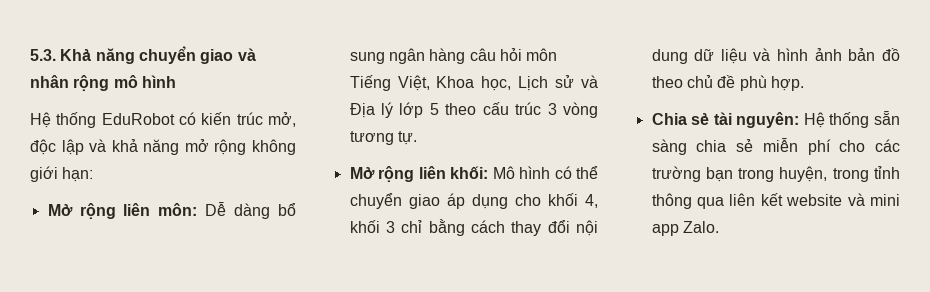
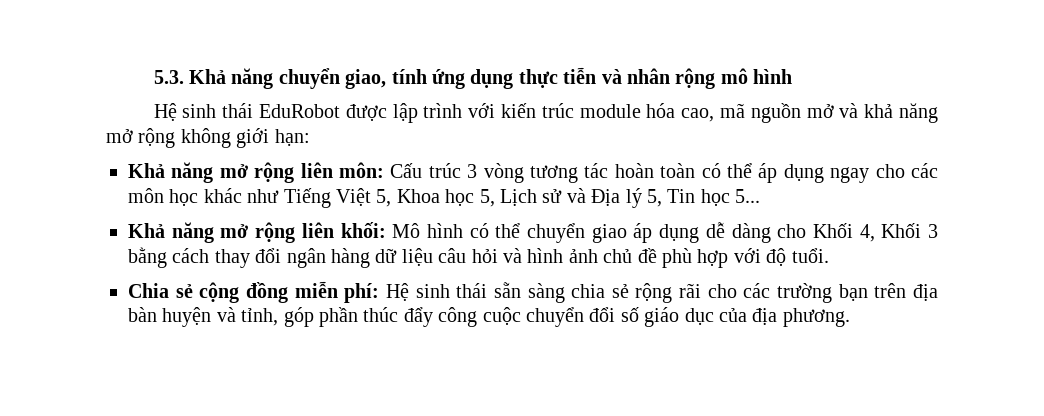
- 5.3. Khả năng chuyển giao và nhân rộng mô hình
+ 5.3. Khả năng chuyển giao, tính ứng dụng thực tiễn và nhân rộng mô hình
- Hệ thống EduRobot có kiến trúc mở, độc lập và khả năng mở rộng không giới hạn:
+ Hệ sinh thái EduRobot được lập trình với kiến trúc module hóa cao, mã nguồn mở và khả năng mở rộng không giới hạn:
- Mở rộng liên môn: Dễ dàng bổ sung ngân hàng câu hỏi môn Tiếng Việt, Khoa học, Lịch sử và Địa lý lớp 5 theo cấu trúc 3 vòng tương tự.
- Mở rộng liên khối: Mô hình có thể chuyển giao áp dụng cho khối 4, khối 3 chỉ bằng cách thay đổi nội dung dữ liệu và hình ảnh bản đồ theo chủ đề phù hợp.
- Chia sẻ tài nguyên: Hệ thống sẵn sàng chia sẻ miễn phí cho các trường bạn trong huyện, trong tỉnh thông qua liên kết website và mini app Zalo.
+ Khả năng mở rộng liên môn: Cấu trúc 3 vòng tương tác hoàn toàn có thể áp dụng ngay cho các môn học khác như Tiếng Việt 5, Khoa học 5, Lịch sử và Địa lý 5, Tin học 5...
+ Khả năng mở rộng liên khối: Mô hình có thể chuyển giao áp dụng dễ dàng cho Khối 4, Khối 3 bằng cách thay đổi ngân hàng dữ liệu câu hỏi và hình ảnh chủ đề phù hợp với độ tuổi.
+ Chia sẻ cộng đồng miễn phí: Hệ sinh thái sẵn sàng chia sẻ rộng rãi cho các trường bạn trên địa bàn huyện và tỉnh, góp phần thúc đẩy công cuộc chuyển đổi số giáo dục của địa phương.

